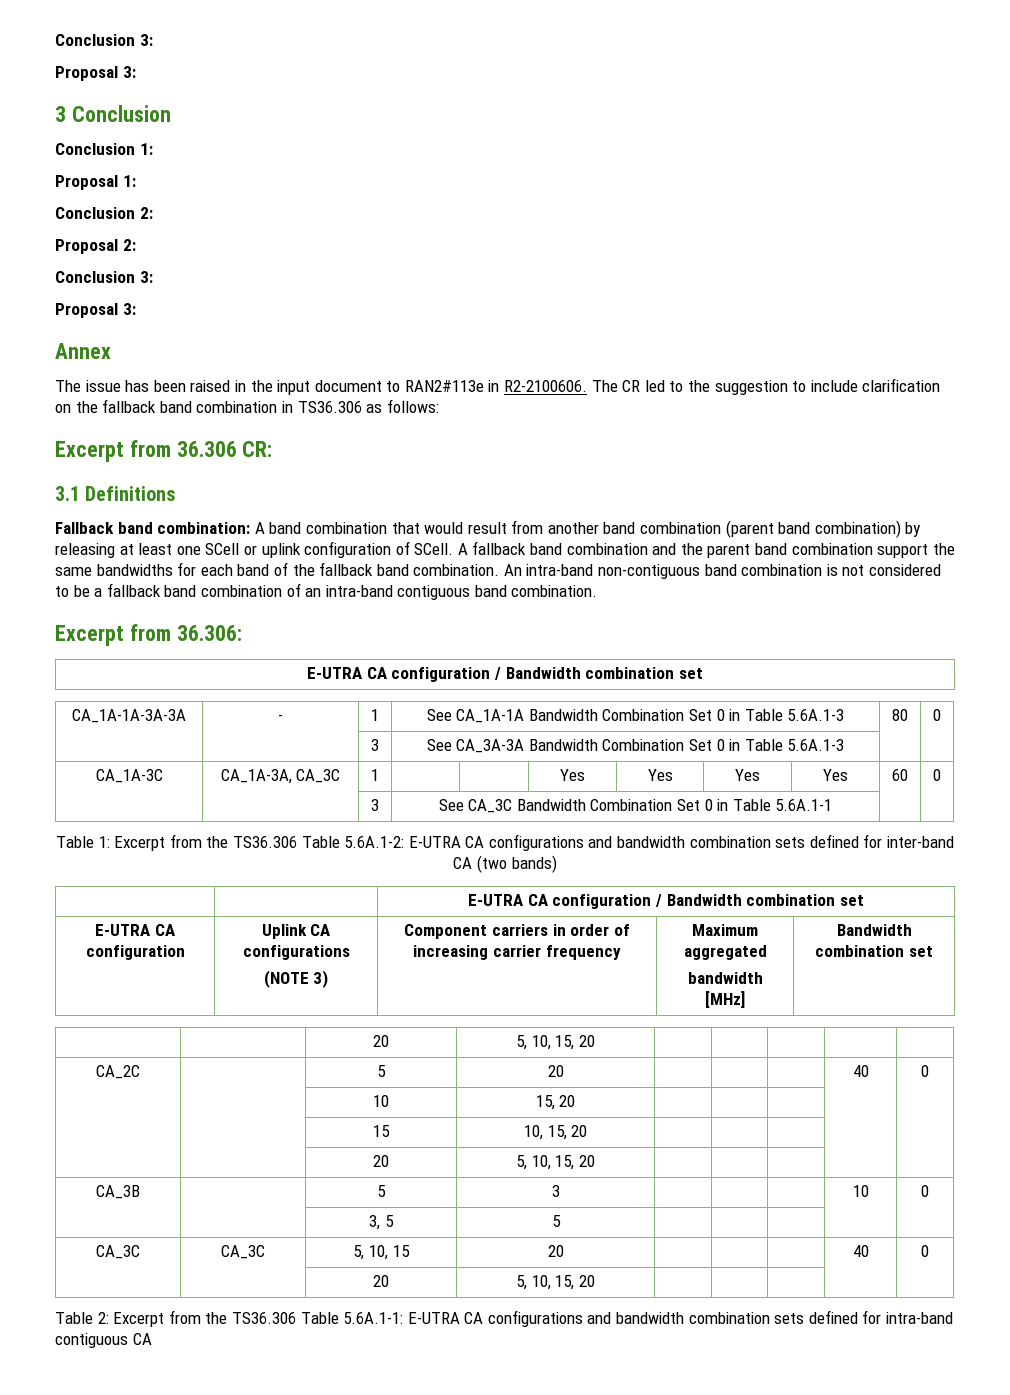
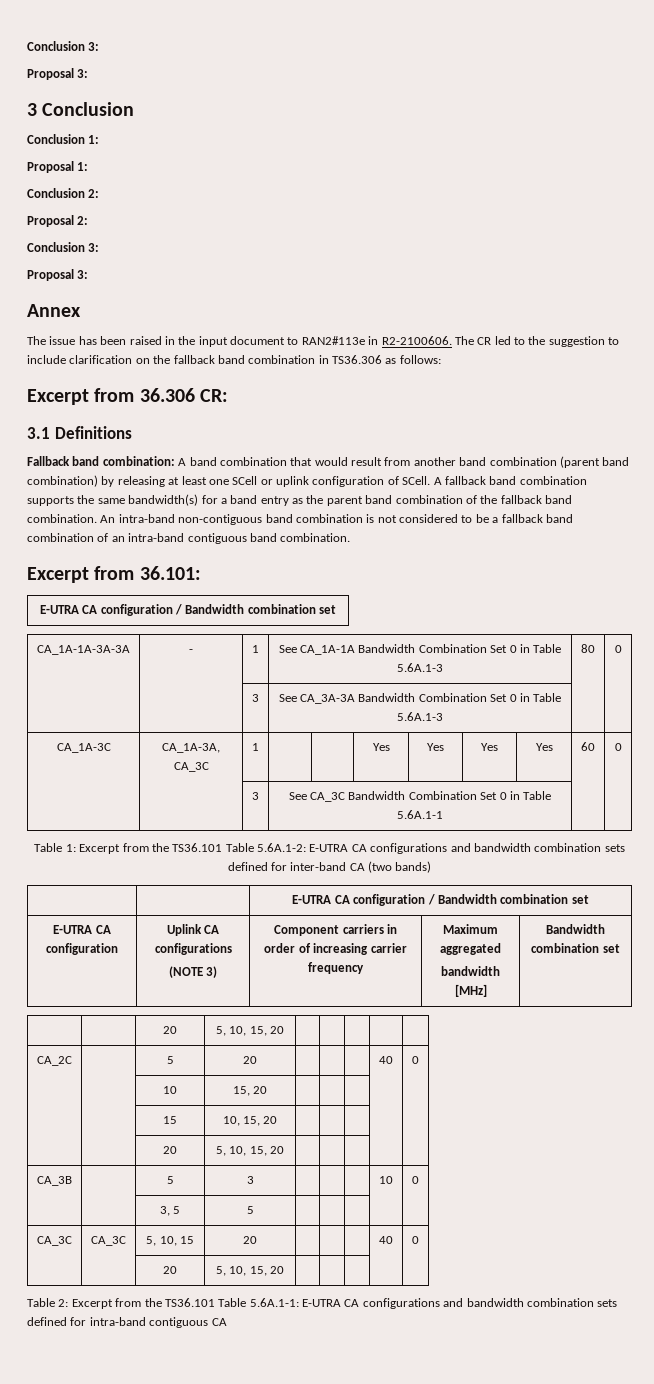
- A fallback band combination and the parent band combination support the same bandwidths for each band of the fallback band combination.
+ A fallback band combination supports the same bandwidth(s) for a band entry as the parent band combination of the fallback band combination.
- Excerpt from 36.306:
+ Excerpt from 36.101:
- Table 1: Excerpt from the TS36.306 Table 5.6A.1-2: E-UTRA CA configurations and bandwidth combination sets defined for inter-band CA (two bands)
+ Table 1: Excerpt from the TS36.101 Table 5.6A.1-2: E-UTRA CA configurations and bandwidth combination sets defined for inter-band CA (two bands)
- Table 2: Excerpt from the TS36.306 Table 5.6A.1-1: E-UTRA CA configurations and bandwidth combination sets defined for intra-band contiguous CA
+ Table 2: Excerpt from the TS36.101 Table 5.6A.1-1: E-UTRA CA configurations and bandwidth combination sets defined for intra-band contiguous CA

